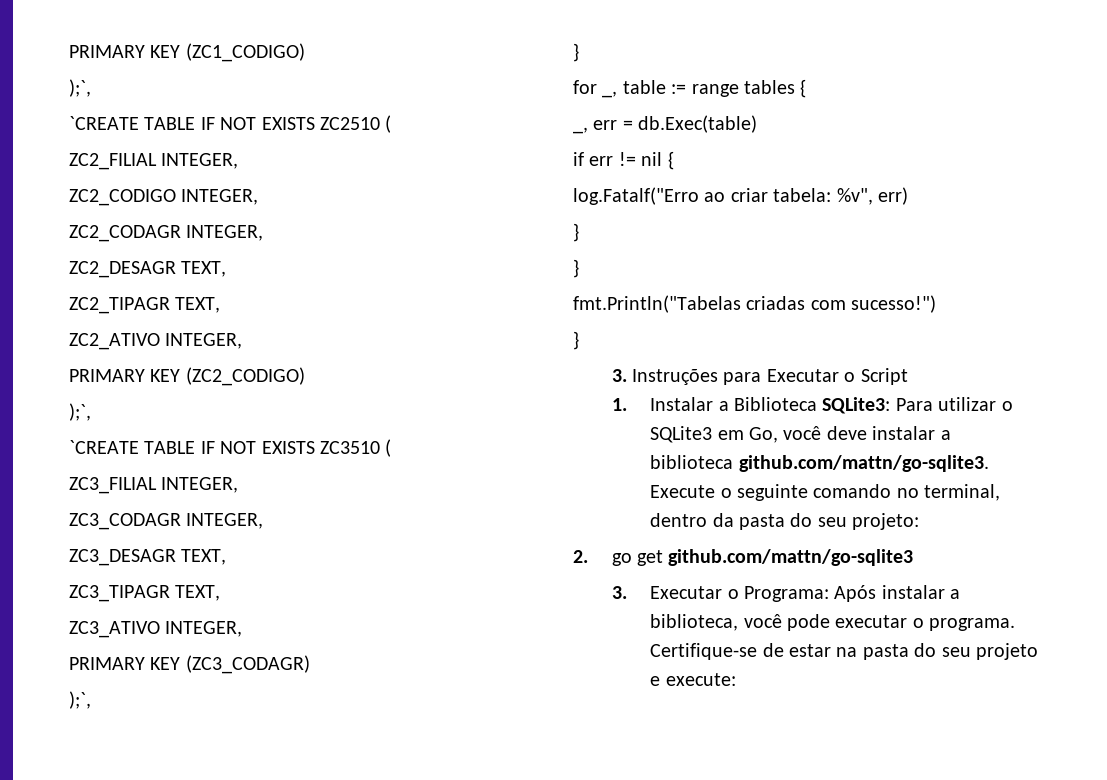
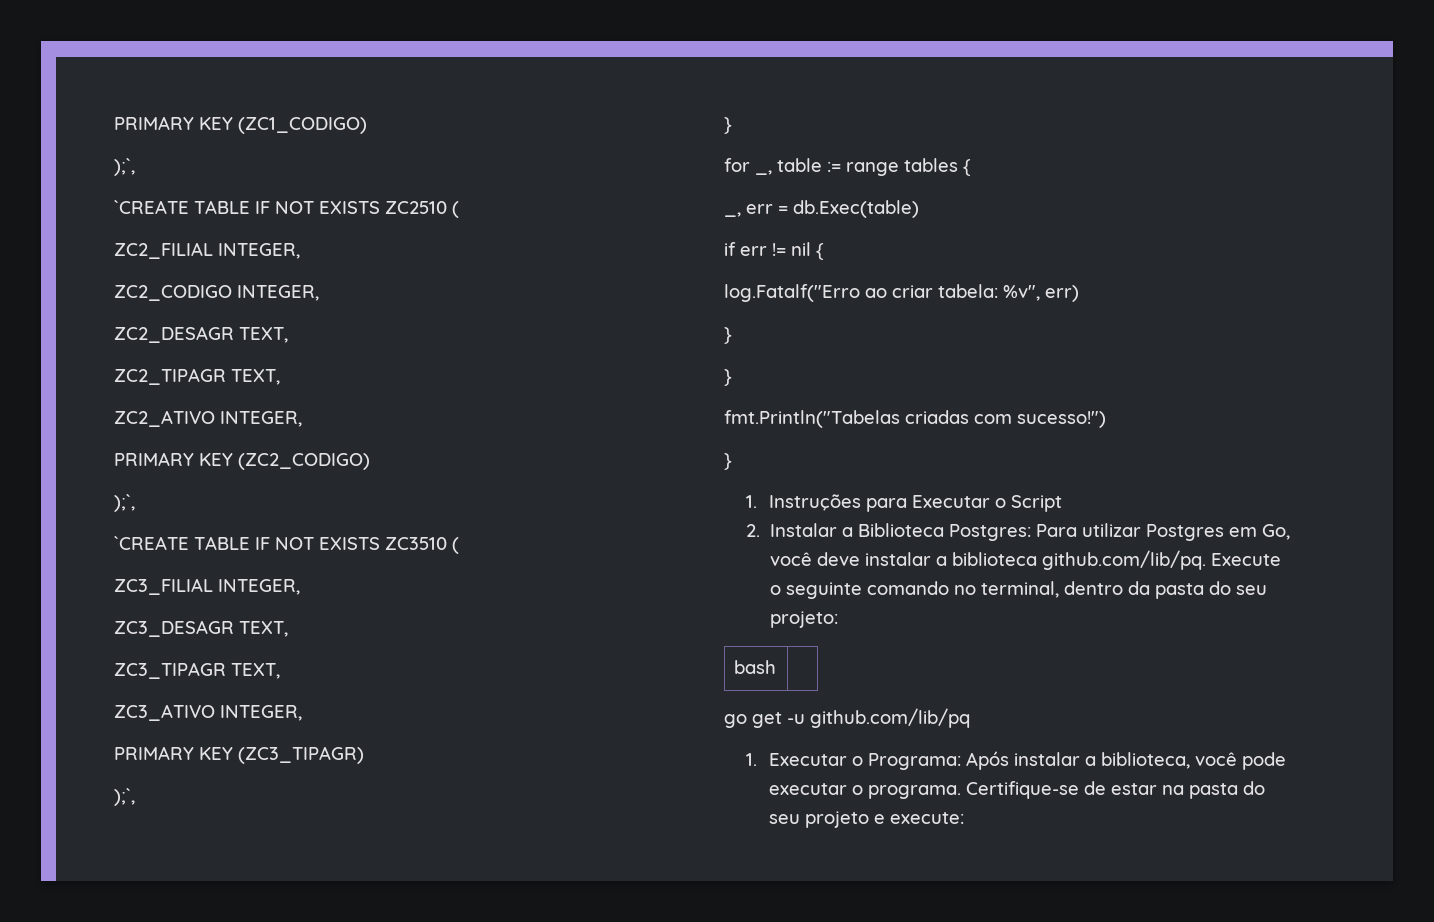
- ZC2_CODAGR INTEGER,
- ZC3_CODAGR INTEGER,
- PRIMARY KEY (ZC3_CODAGR)
+ PRIMARY KEY (ZC3_TIPAGR)
- 3. Instruções para Executar o Script
+ 1. Instruções para Executar o Script
- 1. Instalar a Biblioteca SQLite3: Para utilizar o SQLite3 em Go, você deve instalar a biblioteca github.com/mattn/go-sqlite3. Execute o seguinte comando no terminal, dentro da pasta do seu projeto:
+ 2. Instalar a Biblioteca Postgres: Para utilizar Postgres em Go, você deve instalar a biblioteca github.com/lib/pq. Execute o seguinte comando no terminal, dentro da pasta do seu projeto:
- 2. go get github.com/mattn/go-sqlite3
- 3. Executar o Programa: Após instalar a biblioteca, você pode executar o programa.
+ bash |
+ go get -u github.com/lib/pq
+ 1. Executar o Programa: Após instalar a biblioteca, você pode executar o programa.

